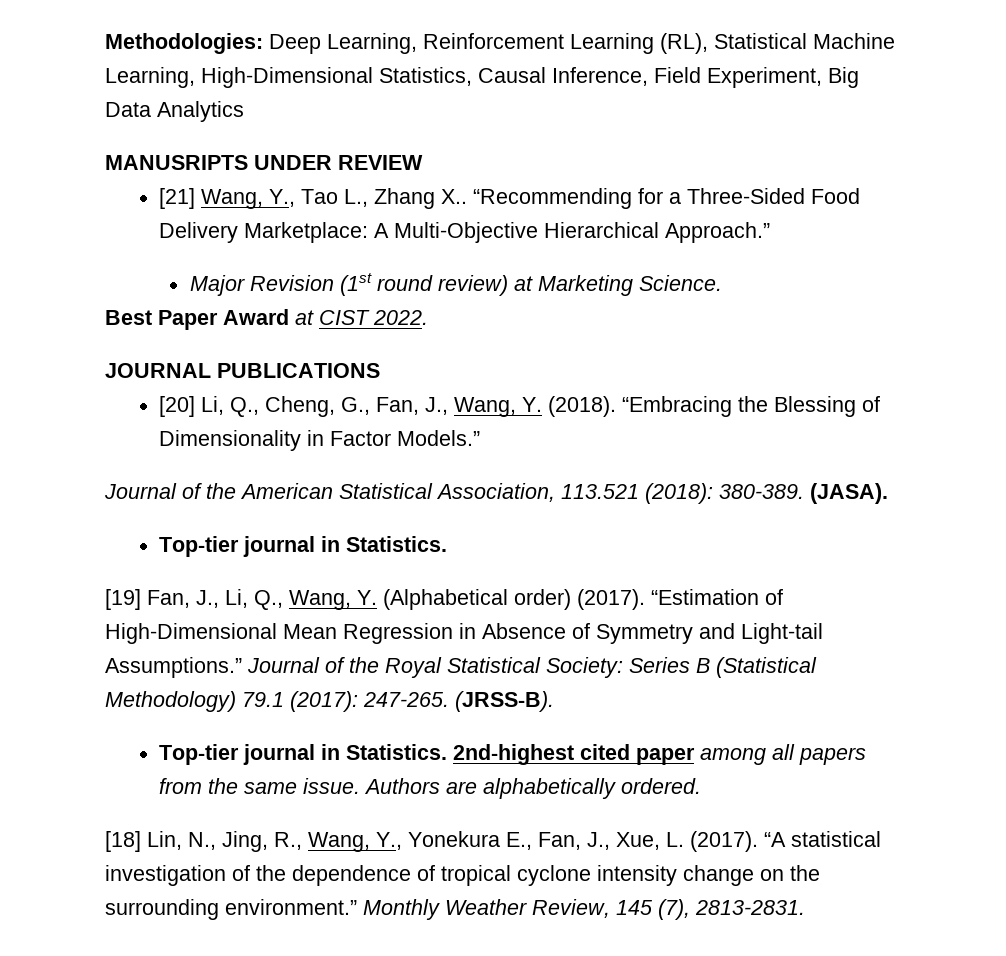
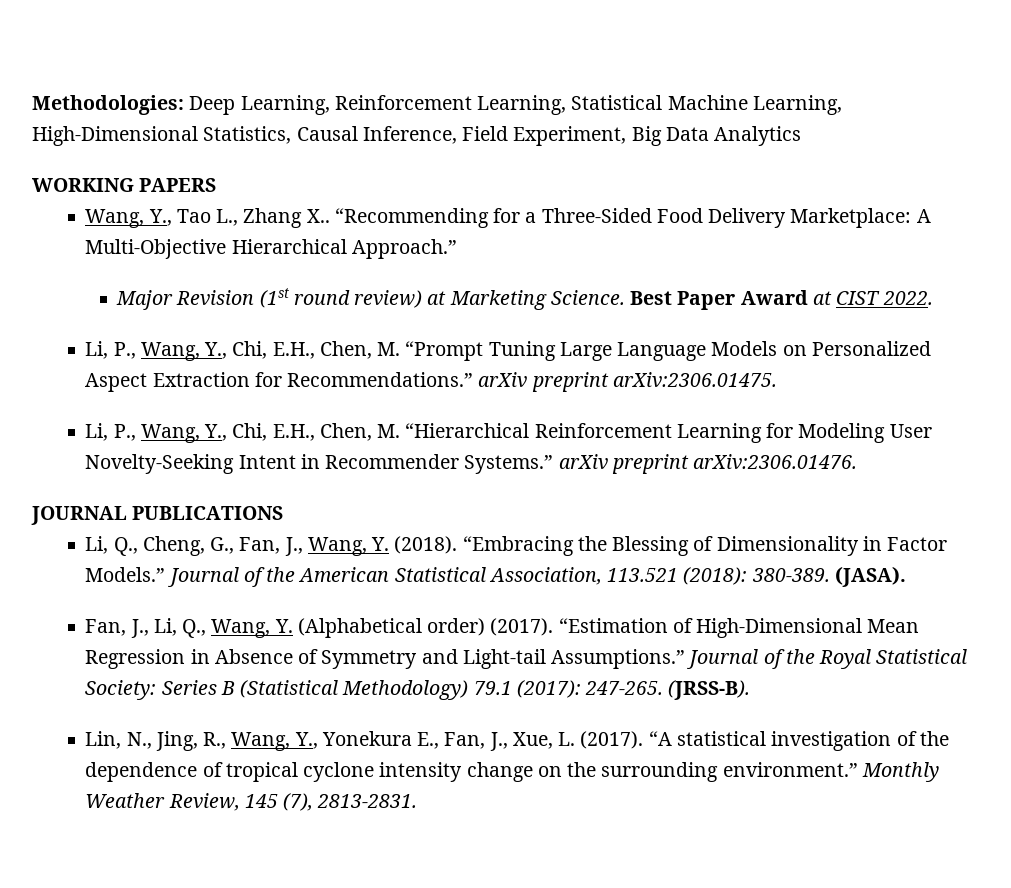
- Methodologies: Deep Learning, Reinforcement Learning (RL), Statistical Machine Learning, High-Dimensional Statistics, Causal Inference, Field Experiment, Big Data Analytics
+ Methodologies: Deep Learning, Reinforcement Learning, Statistical Machine Learning, High-Dimensional Statistics, Causal Inference, Field Experiment, Big Data Analytics
- MANUSRIPTS UNDER REVIEW
- [21] Wang, Y., Tao L., Zhang X..
+ WORKING PAPERS
+ Wang, Y., Tao L., Zhang X..
- Major Revision (1st round review) at Marketing Science.
- Best Paper Award at CIST 2022.
+ Major Revision (1st round review) at Marketing Science. Best Paper Award at CIST 2022.
+ Li, P., Wang, Y., Chi, E.H., Chen, M. “Prompt Tuning Large Language Models on Personalized Aspect Extraction for Recommendations.” arXiv preprint arXiv:2306.01475.
+ Li, P., Wang, Y., Chi, E.H., Chen, M. “Hierarchical Reinforcement Learning for Modeling User Novelty-Seeking Intent in Recommender Systems.” arXiv preprint arXiv:2306.01476.
- [20] Li, Q., Cheng, G., Fan, J., Wang, Y. (2018).
+ Li, Q., Cheng, G., Fan, J., Wang, Y. (2018).
- “Embracing the Blessing of Dimensionality in Factor Models.”
- Journal of the American Statistical Association, 113.521 (2018): 380-389.
+ “Embracing the Blessing of Dimensionality in Factor Models.” Journal of the American Statistical Association, 113.521 (2018): 380-389.
  (JASA).
- Top-tier journal in Statistics.
- [19] Fan, J., Li, Q., Wang, Y. (Alphabetical order) (2017).
+ Fan, J., Li, Q., Wang, Y. (Alphabetical order) (2017).
- Top-tier journal in Statistics. 2nd-highest cited paper among all papers from the same issue. Authors are alphabetically ordered.
- [18] Lin, N., Jing, R., Wang, Y., Yonekura E., Fan, J., Xue, L. (2017).
+ Lin, N., Jing, R., Wang, Y., Yonekura E., Fan, J., Xue, L. (2017).

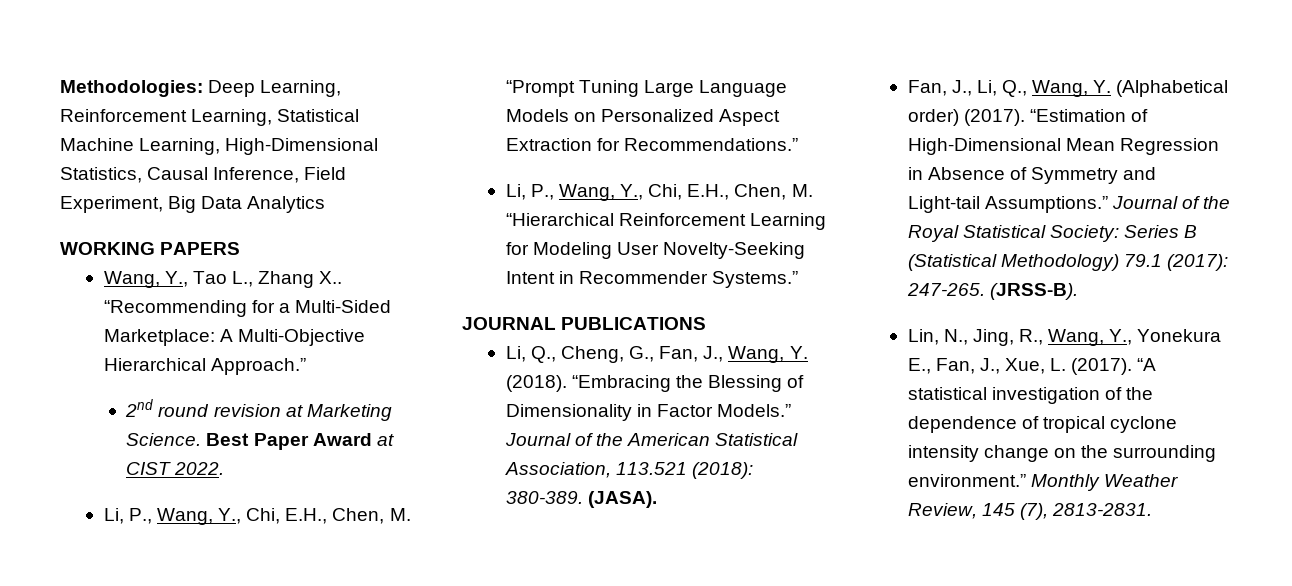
- “Recommending for a Three-Sided Food Delivery Marketplace: A Multi-Objective Hierarchical Approach.”
+ “Recommending for a Multi-Sided Marketplace: A Multi-Objective Hierarchical Approach.”
- Major Revision (1st round review) at Marketing Science.
+ 2nd round revision at Marketing Science.
- Li, P., Wang, Y., Chi, E.H., Chen, M. “Prompt Tuning Large Language Models on Personalized Aspect Extraction for Recommendations.” arXiv preprint arXiv:2306.01475.
+ Li, P., Wang, Y., Chi, E.H., Chen, M. “Prompt Tuning Large Language Models on Personalized Aspect Extraction for Recommendations.”
- Li, P., Wang, Y., Chi, E.H., Chen, M. “Hierarchical Reinforcement Learning for Modeling User Novelty-Seeking Intent in Recommender Systems.” arXiv preprint arXiv:2306.01476.
+ Li, P., Wang, Y., Chi, E.H., Chen, M. “Hierarchical Reinforcement Learning for Modeling User Novelty-Seeking Intent in Recommender Systems.”

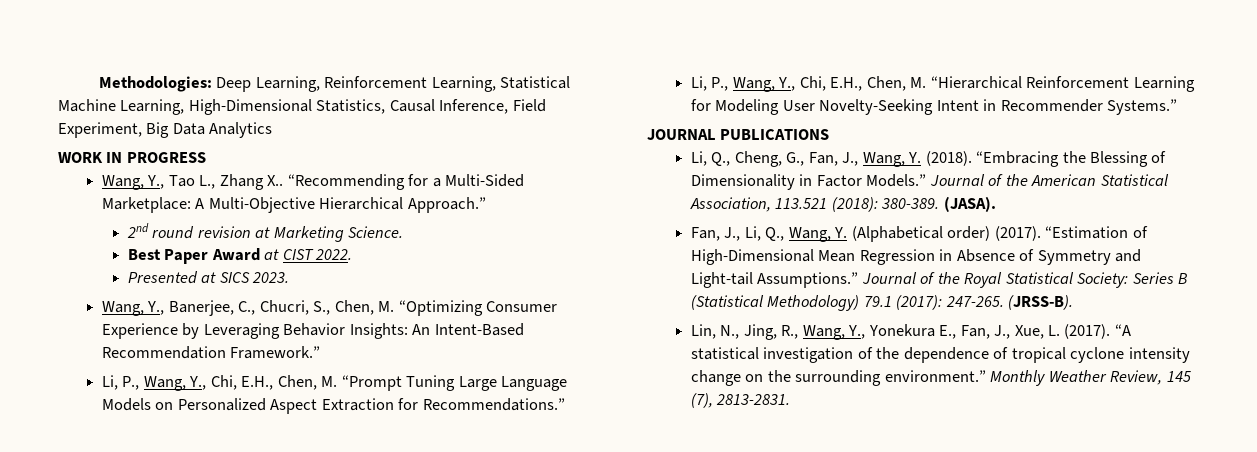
- WORKING PAPERS
+ WORK IN PROGRESS
- 2nd round revision at Marketing Science. Best Paper Award at CIST 2022.
+ 2nd round revision at Marketing Science.
+ Best Paper Award at CIST 2022.
+ Presented at SICS 2023.
+ Wang, Y., Banerjee, C., Chucri, S., Chen, M. “Optimizing Consumer Experience by Leveraging Behavior Insights: An Intent-Based Recommendation Framework.”

